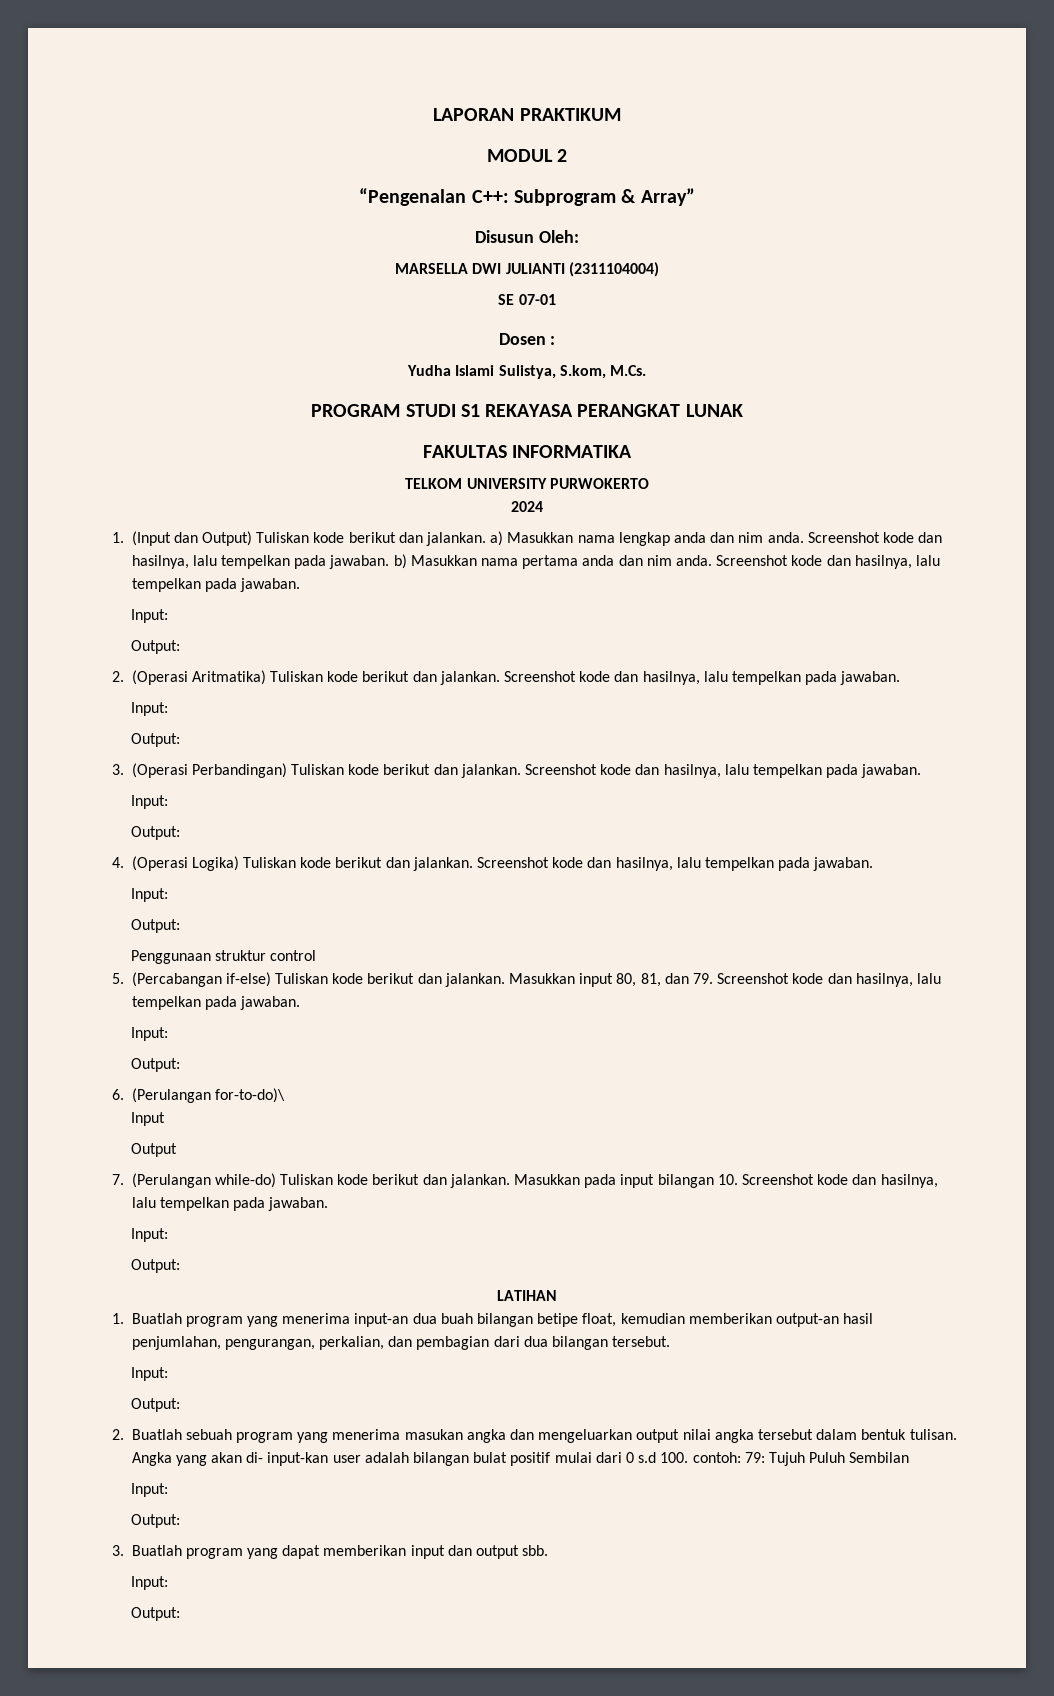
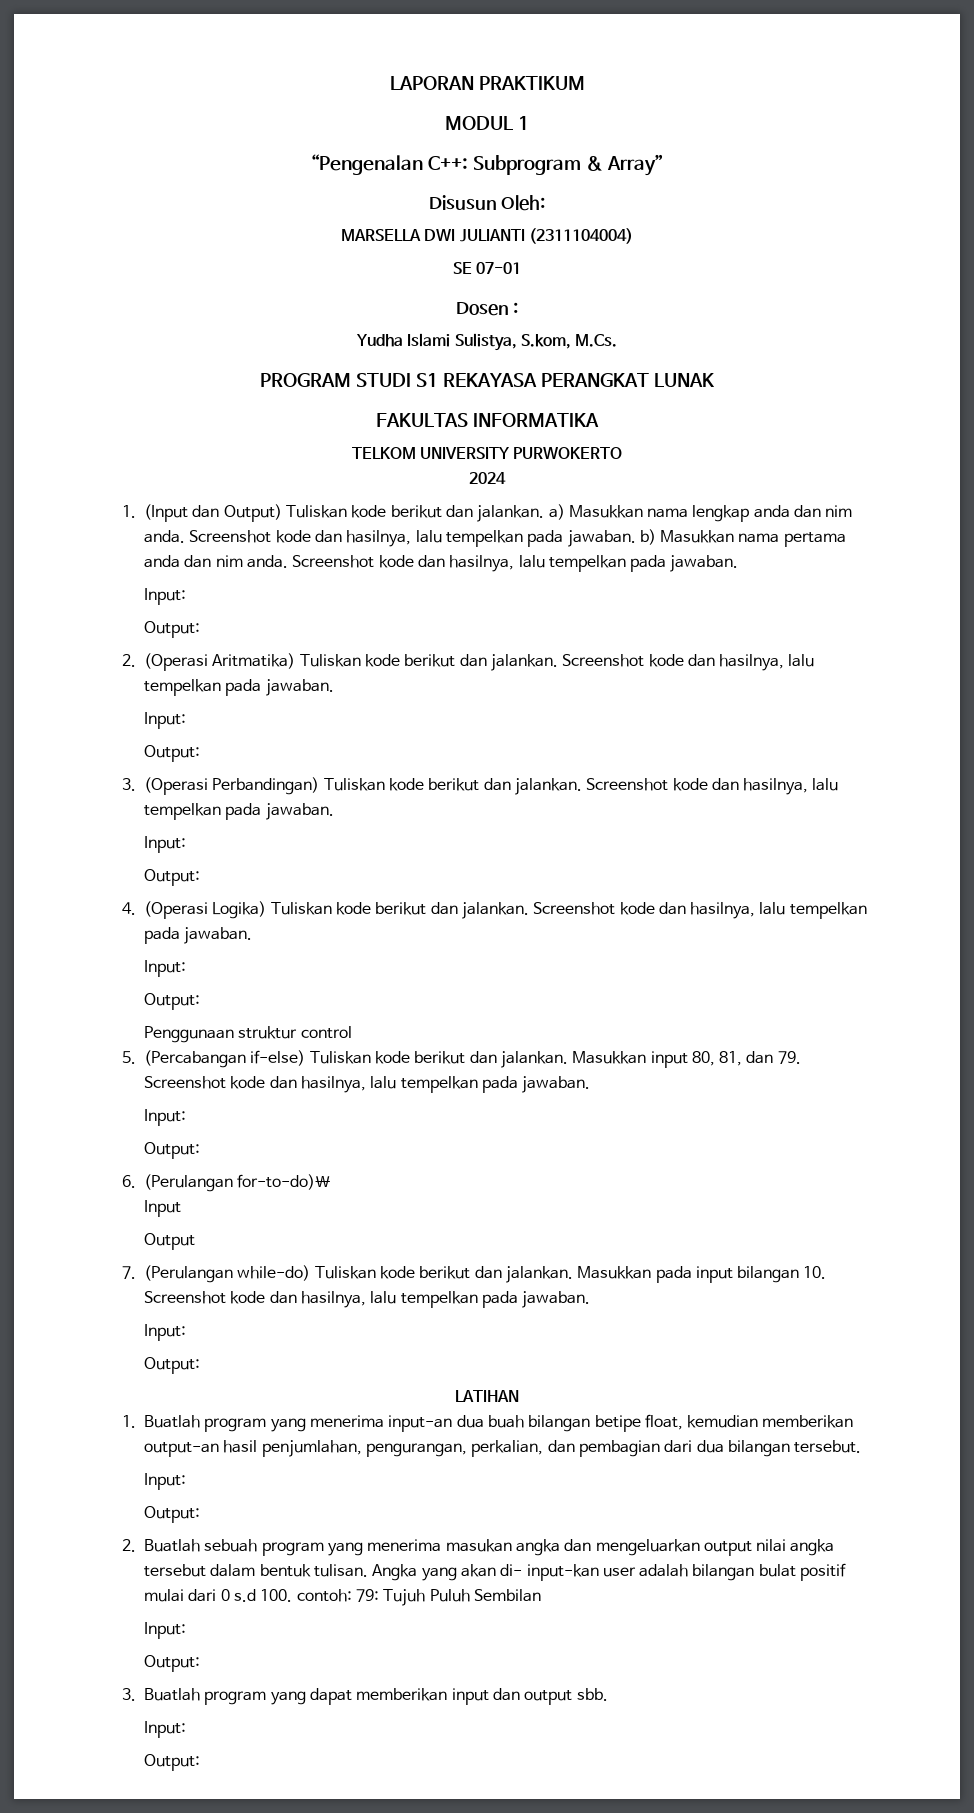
- MODUL 2
+ MODUL 1

